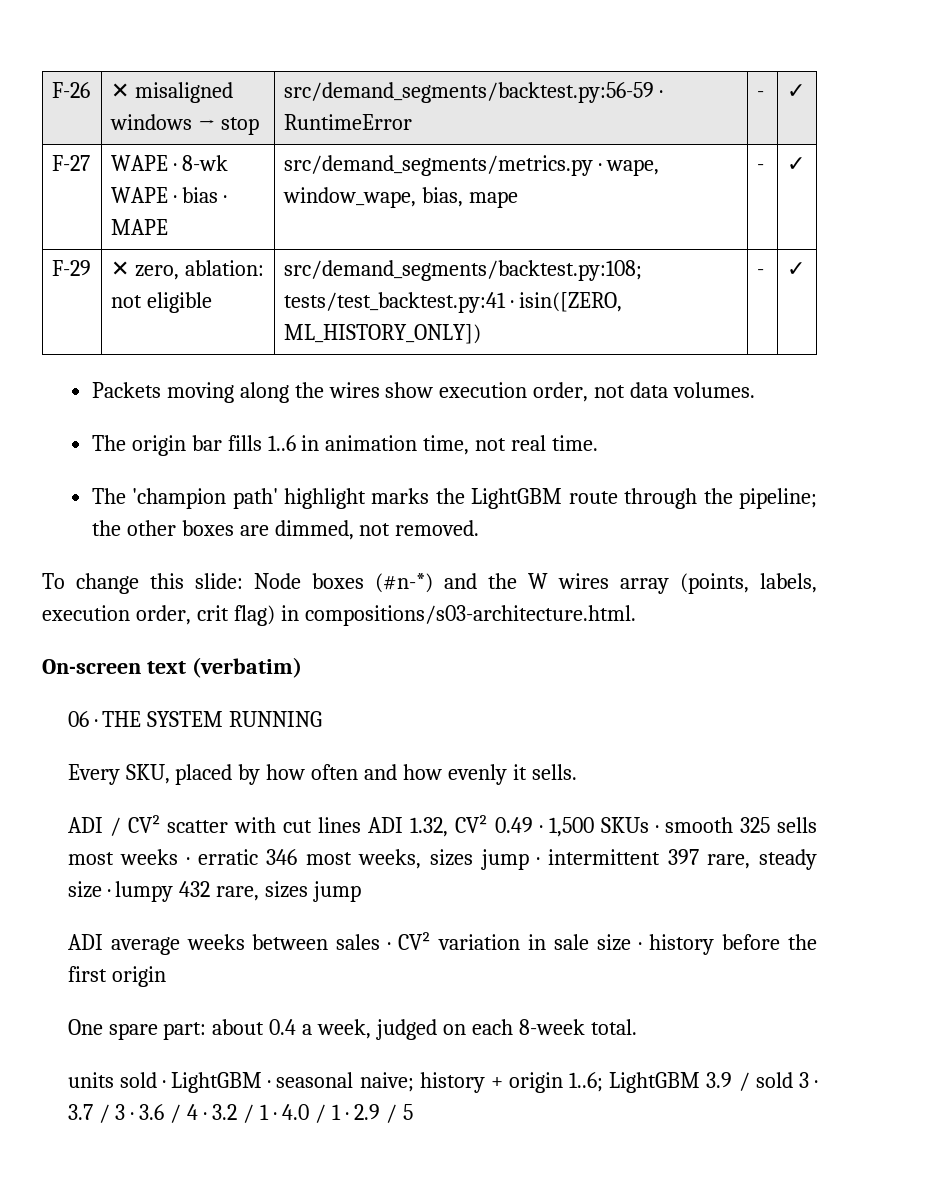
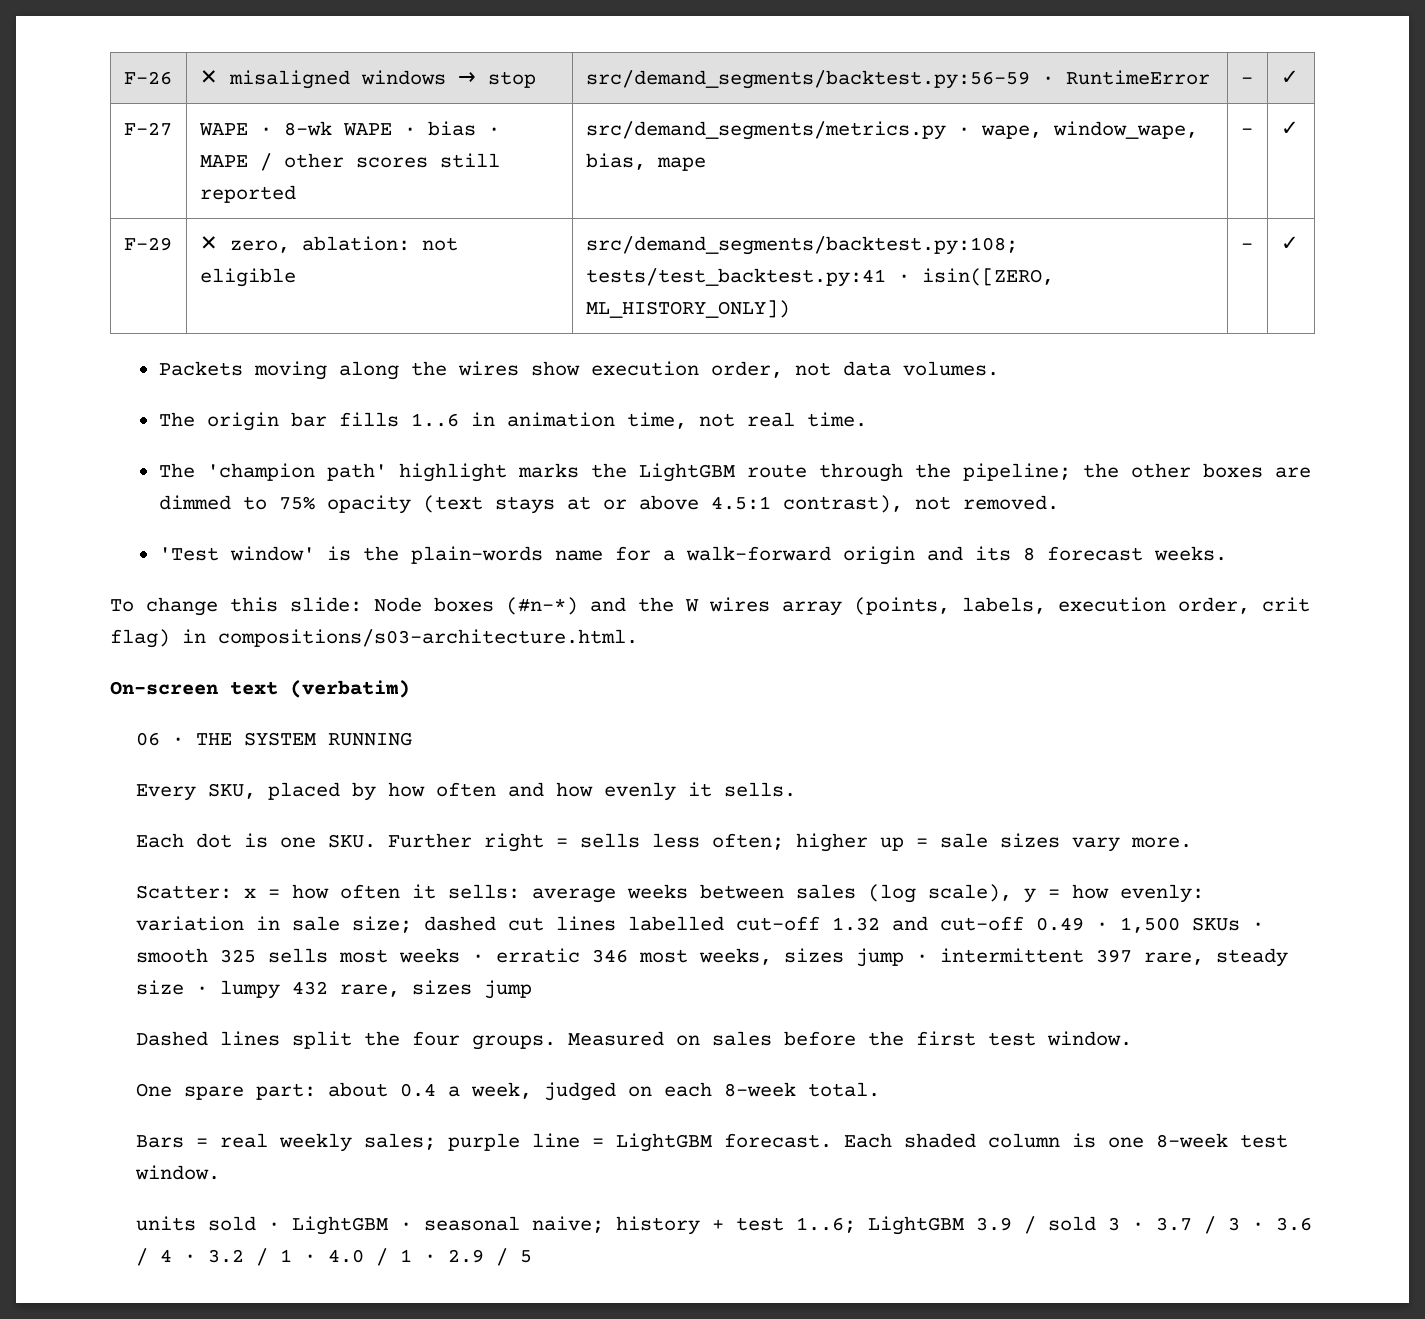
- F-27 | WAPE · 8-wk WAPE · bias · MAPE | src/demand_segments/metrics.py · wape, window_wape, bias, mape | - | ✓
+ F-27 | WAPE · 8-wk WAPE · bias · MAPE / other scores still reported | src/demand_segments/metrics.py · wape, window_wape, bias, mape | - | ✓
- The 'champion path' highlight marks the LightGBM route through the pipeline; the other boxes are dimmed, not removed.
+ The 'champion path' highlight marks the LightGBM route through the pipeline; the other boxes are dimmed to 75% opacity (text stays at or above 4.5:1 contrast), not removed.
+ 'Test window' is the plain-words name for a walk-forward origin and its 8 forecast weeks.
- ADI / CV² scatter with cut lines ADI 1.32, CV² 0.49 · 1,500 SKUs · smooth 325 sells most weeks · erratic 346 most weeks, sizes jump · intermittent 397 rare, steady size · lumpy 432 rare, sizes jump
+ Each dot is one SKU. Further right = sells less often; higher up = sale sizes vary more.
+ Scatter: x = how often it sells: average weeks between sales (log scale), y = how evenly: variation in sale size; dashed cut lines labelled cut-off 1.32 and cut-off 0.49 · 1,500 SKUs · smooth 325 sells most weeks · erratic 346 most weeks, sizes jump · intermittent 397 rare, steady size · lumpy 432 rare, sizes jump
- ADI average weeks between sales · CV² variation in sale size · history before the first origin
+ Dashed lines split the four groups. Measured on sales before the first test window.
+ Bars = real weekly sales; purple line = LightGBM forecast. Each shaded column is one 8-week test window.
- units sold · LightGBM · seasonal naive; history + origin 1..6; LightGBM 3.9 / sold 3 · 3.7 / 3 · 3.6 / 4 · 3.2 / 1 · 4.0 / 1 · 2.9 / 5
+ units sold · LightGBM · seasonal naive; history + test 1..6; LightGBM 3.9 / sold 3 · 3.7 / 3 · 3.6 / 4 · 3.2 / 1 · 4.0 / 1 · 2.9 / 5

